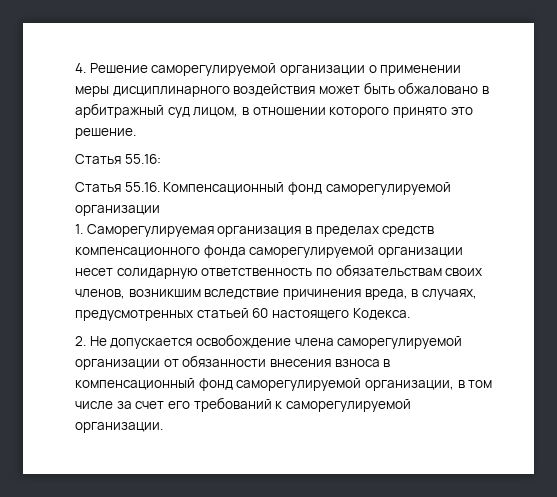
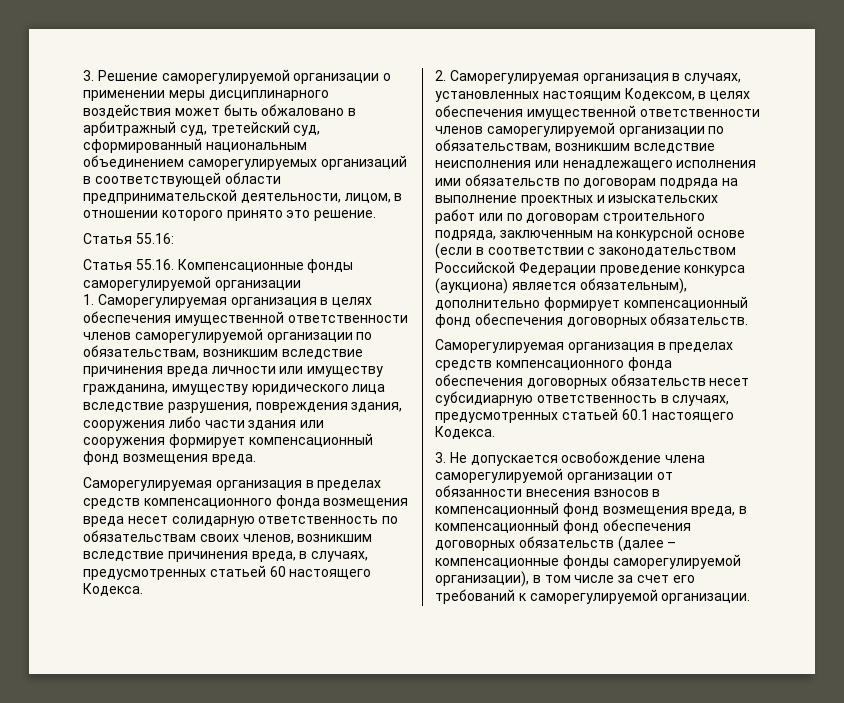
- 4. Решение саморегулируемой организации о применении меры дисциплинарного воздействия может быть обжаловано в арбитражный суд лицом, в отношении которого принято это решение.
+ 3. Решение саморегулируемой организации о применении меры дисциплинарного воздействия может быть обжаловано в арбитражный суд, третейский суд, сформированный национальным объединением саморегулируемых организаций в соответствующей области предпринимательской деятельности, лицом, в отношении которого принято это решение.
- Статья 55.16. Компенсационный фонд саморегулируемой организации
+ Статья 55.16. Компенсационные фонды саморегулируемой организации
- 1. Саморегулируемая организация в пределах средств компенсационного фонда саморегулируемой организации несет солидарную ответственность по обязательствам своих членов, возникшим вследствие причинения вреда, в случаях, предусмотренных статьей 60 настоящего Кодекса.
+ 1. Саморегулируемая организация в целях обеспечения имущественной ответственности членов саморегулируемой организации по обязательствам, возникшим вследствие причинения вреда личности или имуществу гражданина, имуществу юридического лица вследствие разрушения, повреждения здания, сооружения либо части здания или сооружения формирует компенсационный фонд возмещения вреда.
+ Саморегулируемая организация в пределах средств компенсационного фонда возмещения вреда несет солидарную ответственность по обязательствам своих членов, возникшим вследствие причинения вреда, в случаях, предусмотренных статьей 60 настоящего Кодекса.
- 2. Не допускается освобождение члена саморегулируемой организации от обязанности внесения взноса в компенсационный фонд саморегулируемой организации, в том числе за счет его требований к саморегулируемой организации.
+ 2. Саморегулируемая организация в случаях, установленных настоящим Кодексом, в целях обеспечения имущественной ответственности членов саморегулируемой организации по обязательствам, возникшим вследствие неисполнения или ненадлежащего исполнения ими обязательств по договорам подряда на выполнение проектных и изыскательских работ или по договорам строительного подряда, заключенным на конкурсной основе (если в соответствии с законодательством Российской Федерации проведение конкурса (аукциона) является обязательным), дополнительно формирует компенсационный фонд обеспечения договорных обязательств.
+ Саморегулируемая организация в пределах средств компенсационного фонда обеспечения договорных обязательств несет субсидиарную ответственность в случаях, предусмотренных статьей 60.1 настоящего Кодекса.
+ 3. Не допускается освобождение члена саморегулируемой организации от обязанности внесения взносов в компенсационный фонд возмещения вреда, в компенсационный фонд обеспечения договорных обязательств (далее – компенсационные фонды саморегулируемой организации), в том числе за счет его требований к саморегулируемой организации.

